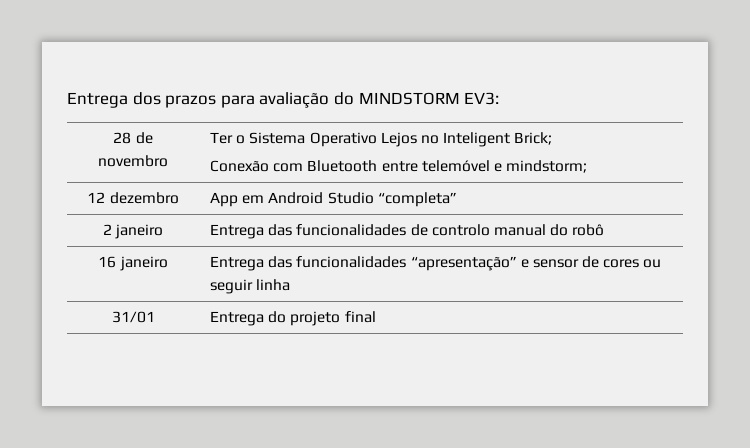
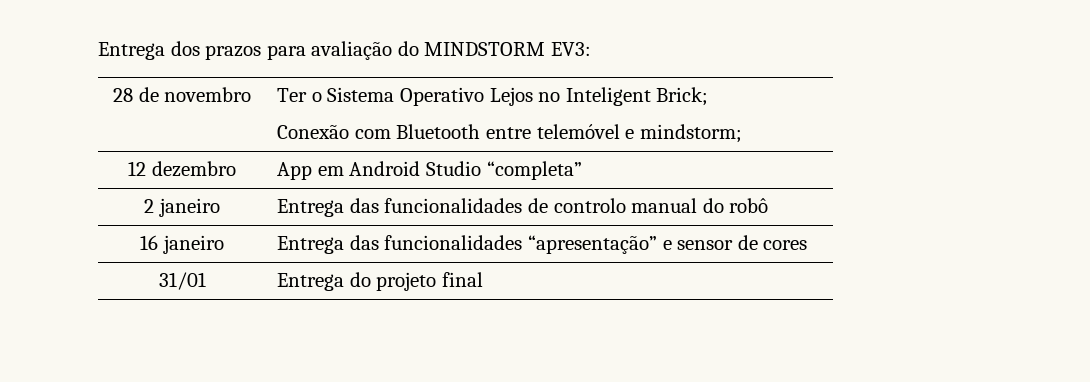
- 16 janeiro | Entrega das funcionalidades “apresentação” e sensor de cores ou seguir linha
+ 16 janeiro | Entrega das funcionalidades “apresentação” e sensor de cores

